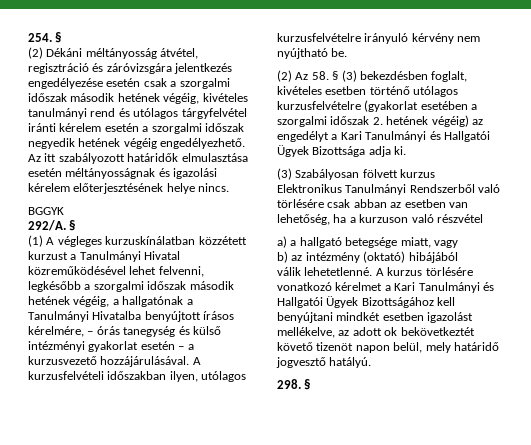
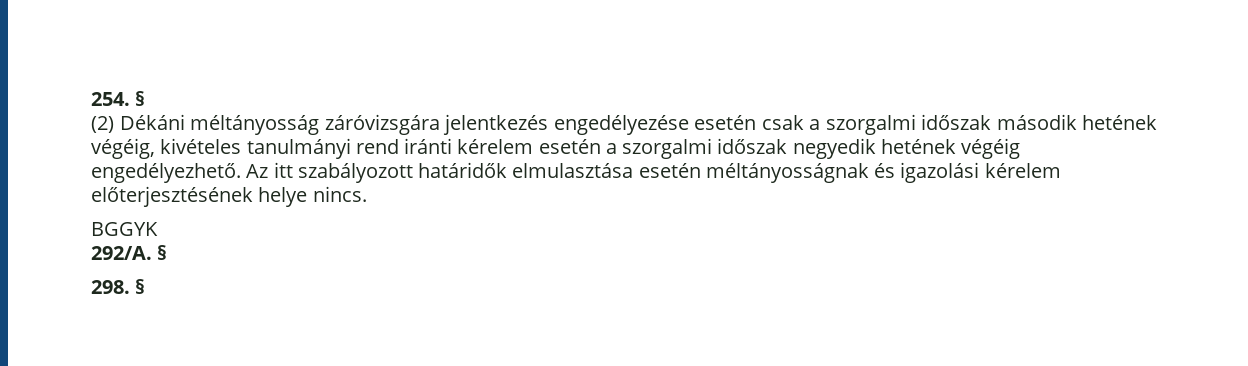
- (2) Dékáni méltányosság átvétel, regisztráció és záróvizsgára jelentkezés engedélyezése esetén csak a szorgalmi időszak második hetének végéig, kivételes tanulmányi rend és utólagos tárgyfelvétel iránti kérelem esetén a szorgalmi időszak negyedik hetének végéig engedélyezhető.
+ (2) Dékáni méltányosság záróvizsgára jelentkezés engedélyezése esetén csak a szorgalmi időszak második hetének végéig, kivételes tanulmányi rend iránti kérelem esetén a szorgalmi időszak negyedik hetének végéig engedélyezhető.
- (1) A végleges kurzuskínálatban közzétett kurzust a Tanulmányi Hivatal közreműködésével lehet felvenni, legkésőbb a szorgalmi időszak második hetének végéig, a hallgatónak a Tanulmányi Hivatalba benyújtott írásos kérelmére, – órás tanegység és külső intézményi gyakorlat esetén – a kurzusvezető hozzájárulásával. A kurzusfelvételi időszakban ilyen, utólagos kurzusfelvételre irányuló kérvény nem nyújtható be.
- (2) Az 58. § (3) bekezdésben foglalt, kivételes esetben történő utólagos kurzusfelvételre (gyakorlat esetében a szorgalmi időszak 2. hetének végéig) az engedélyt a Kari Tanulmányi és Hallgatói Ügyek Bizottsága adja ki.
- (3) Szabályosan fölvett kurzus Elektronikus Tanulmányi Rendszerből való törlésére csak abban az esetben van lehetőség, ha a kurzuson való részvétel
- a) a hallgató betegsége miatt, vagy
- b) az intézmény (oktató) hibájából
- válik lehetetlenné. A kurzus törlésére vonatkozó kérelmet a Kari Tanulmányi és Hallgatói Ügyek Bizottságához kell benyújtani mindkét esetben igazolást mellékelve, az adott ok bekövetkeztét követő tizenöt napon belül, mely határidő jogvesztő hatályú.

